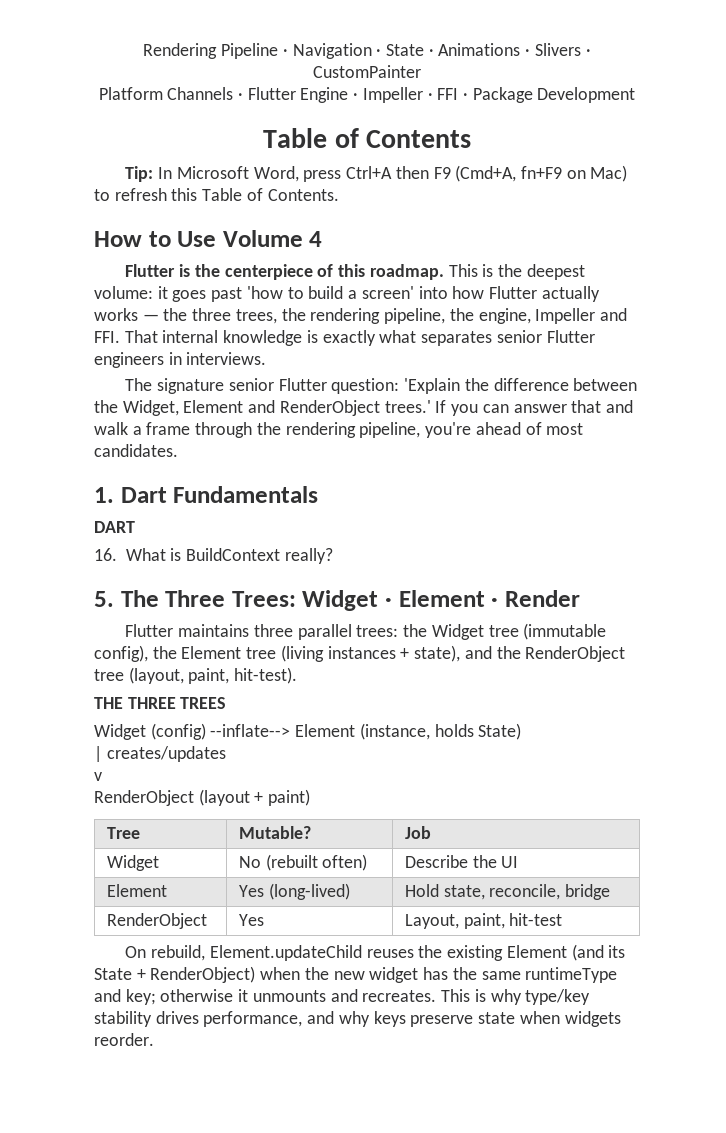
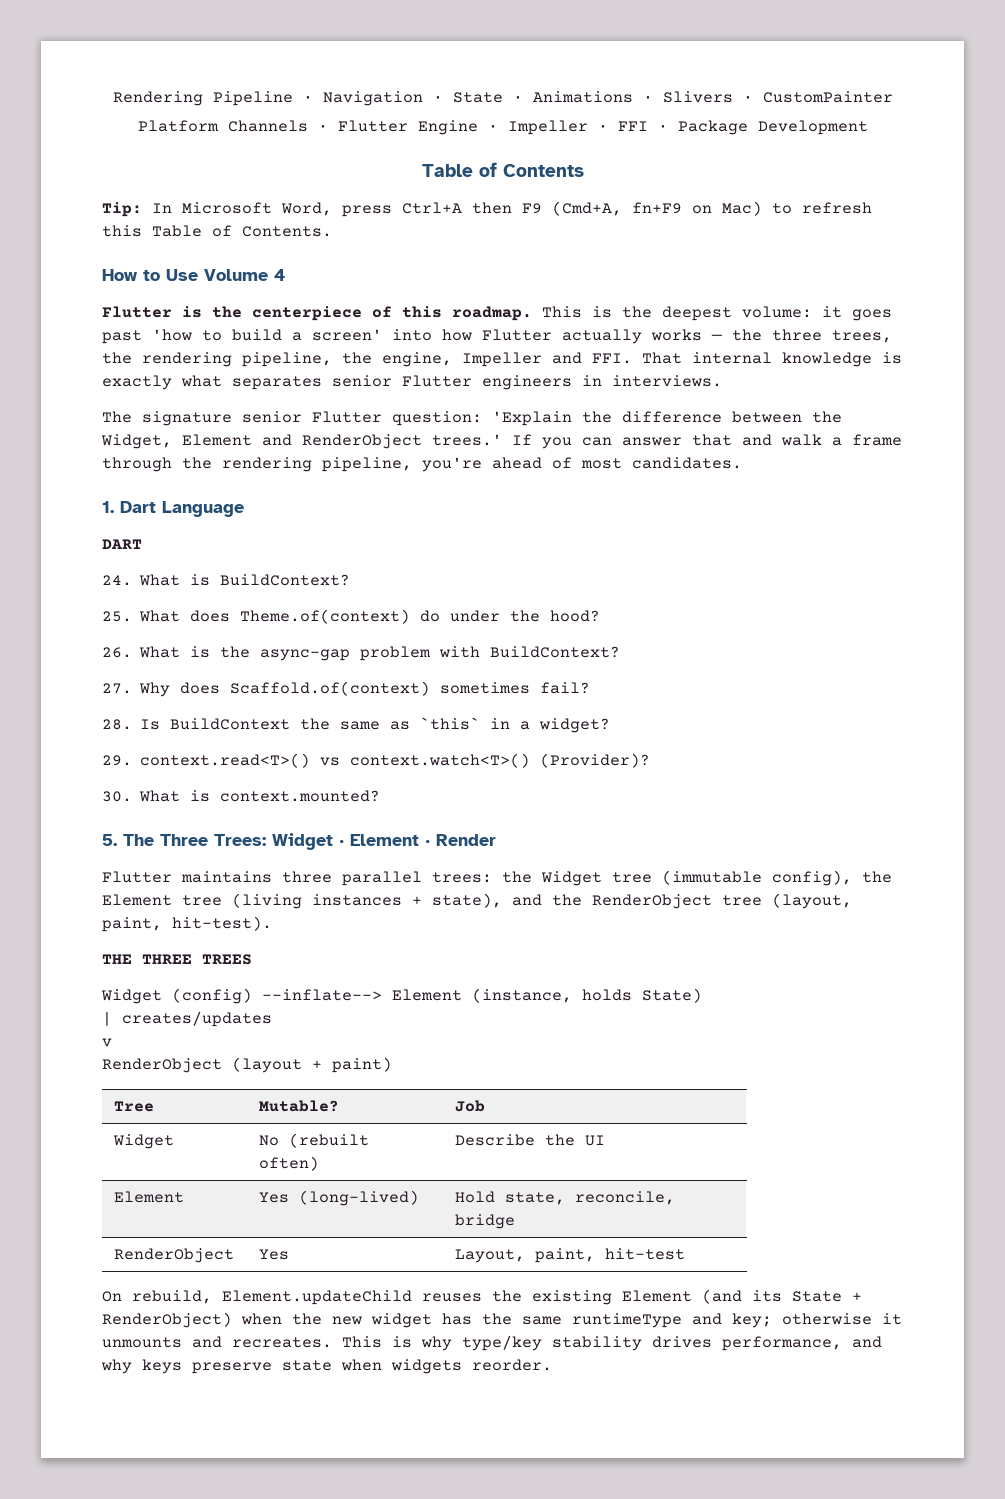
- 1. Dart Fundamentals
+ 1. Dart Language
- 16. What is BuildContext really?
+ 24. What is BuildContext?
+ 25. What does Theme.of(context) do under the hood?
+ 26. What is the async-gap problem with BuildContext?
+ 27. Why does Scaffold.of(context) sometimes fail?
+ 28. Is BuildContext the same as `this` in a widget?
+ 29. context.read<T>() vs context.watch<T>() (Provider)?
+ 30. What is context.mounted?

